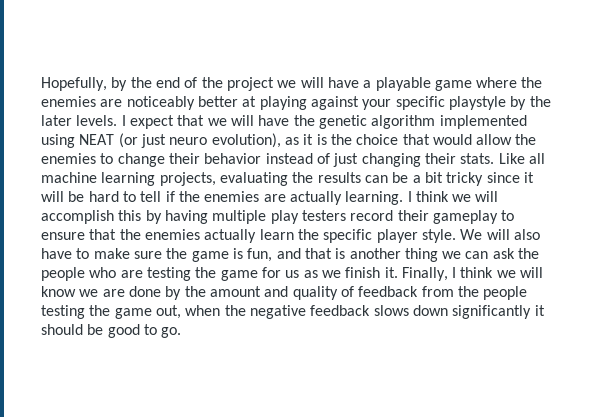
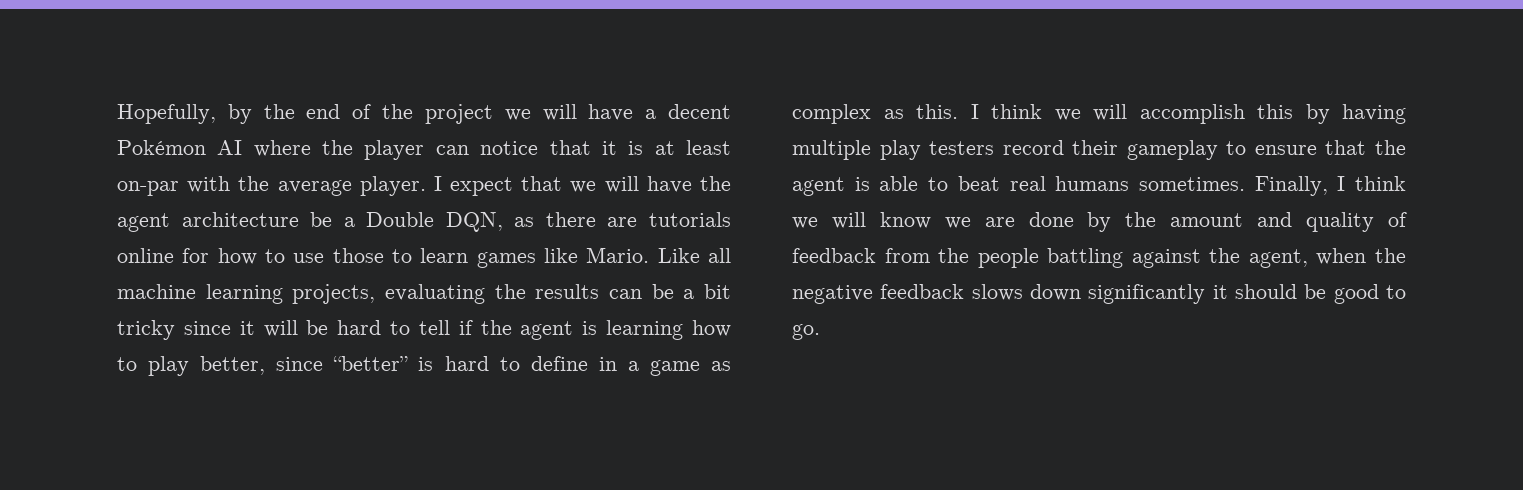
- Hopefully, by the end of the project we will have a playable game where the enemies are noticeably better at playing against your specific playstyle by the later levels.
+ Hopefully, by the end of the project we will have a decent Pokémon AI where the player can notice that it is at least on-par with the average player.
- I expect that we will have the genetic algorithm implemented using NEAT (or just neuro evolution), as it is the choice that would allow the enemies to change their behavior instead of just changing their stats.
+ I expect that we will have the agent architecture be a Double DQN, as there are tutorials online for how to use those to learn games like Mario.
- Like all machine learning projects, evaluating the results can be a bit tricky since it will be hard to tell if the enemies are actually learning.
+ Like all machine learning projects, evaluating the results can be a bit tricky since it will be hard to tell if the agent is learning how to play better, since “better” is hard to define in a game as complex as this.
- I think we will accomplish this by having multiple play testers record their gameplay to ensure that the enemies actually learn the specific player style. We will also have to make sure the game is fun, and that is another thing we can ask the people who are testing the game for us as we finish it.
+ I think we will accomplish this by having multiple play testers record their gameplay to ensure that the agent is able to beat real humans sometimes.
- Finally, I think we will know we are done by the amount and quality of feedback from the people testing the game out, when the negative feedback slows down significantly it should be good to go.
+ Finally, I think we will know we are done by the amount and quality of feedback from the people battling against the agent, when the negative feedback slows down significantly it should be good to go.

